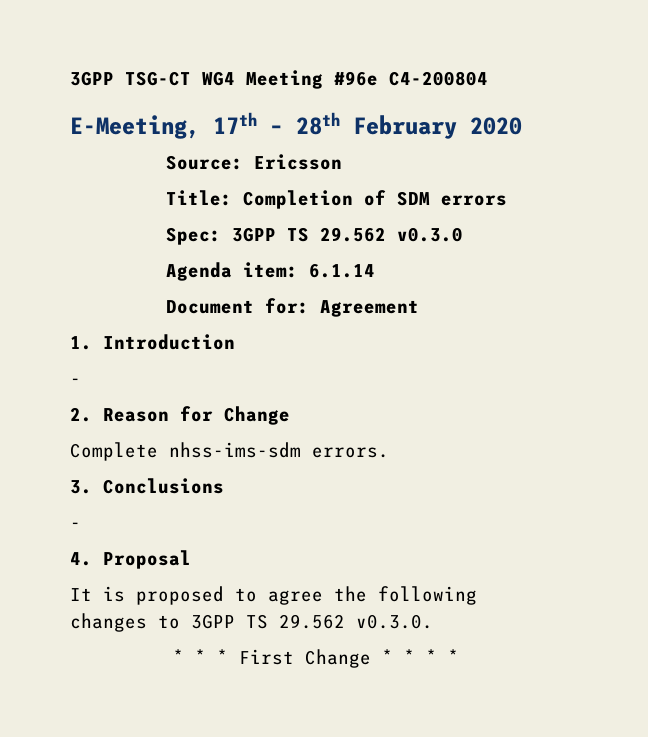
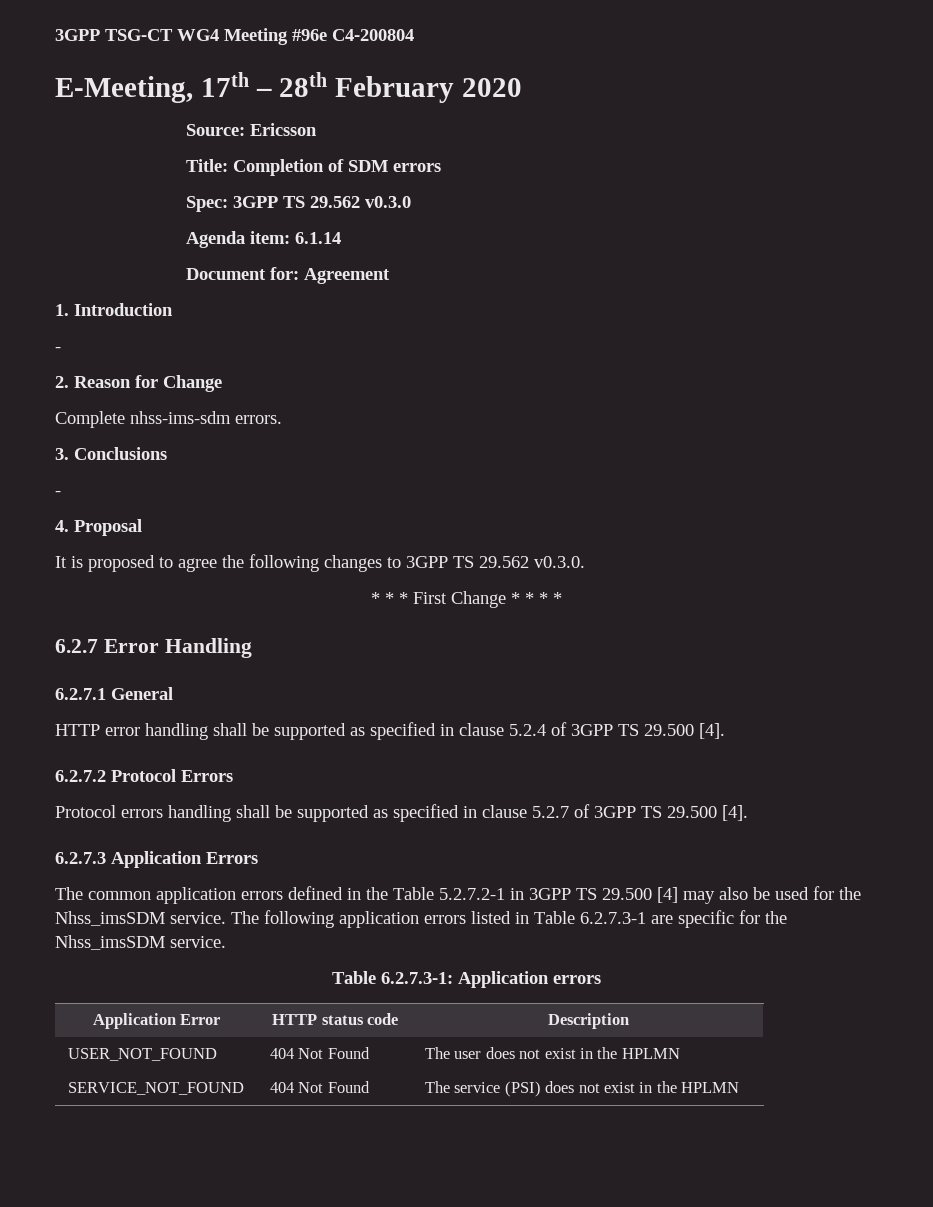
+ 6.2.7 Error Handling
+ 6.2.7.1 General
+ HTTP error handling shall be supported as specified in clause 5.2.4 of 3GPP TS 29.500 [4].
+ 6.2.7.2 Protocol Errors
+ Protocol errors handling shall be supported as specified in clause 5.2.7 of 3GPP TS 29.500 [4].
+ 6.2.7.3 Application Errors
+ The common application errors defined in the Table 5.2.7.2-1 in 3GPP TS 29.500 [4] may also be used for the Nhss_imsSDM service. The following application errors listed in Table 6.2.7.3-1 are specific for the Nhss_imsSDM service.
+ Table 6.2.7.3-1: Application errors
+ Application Error | HTTP status code | Description
+ USER_NOT_FOUND | 404 Not Found | The user does not exist in the HPLMN
+ SERVICE_NOT_FOUND | 404 Not Found | The service (PSI) does not exist in the HPLMN

